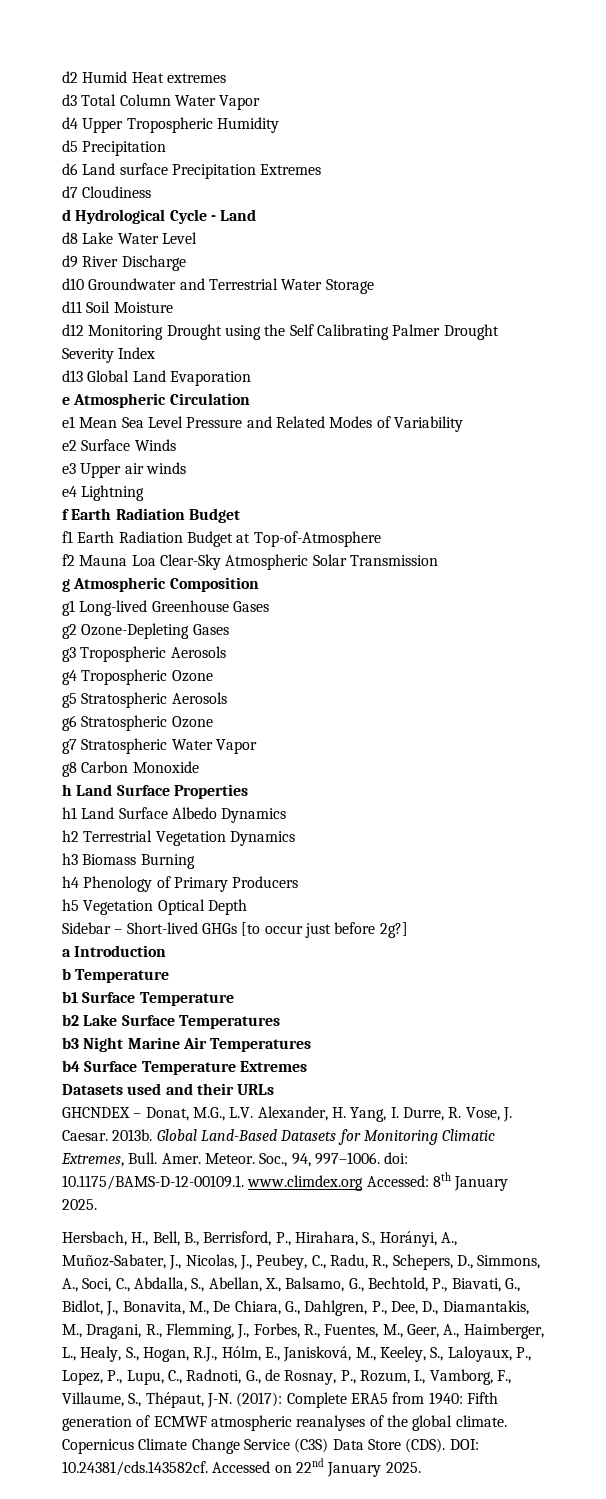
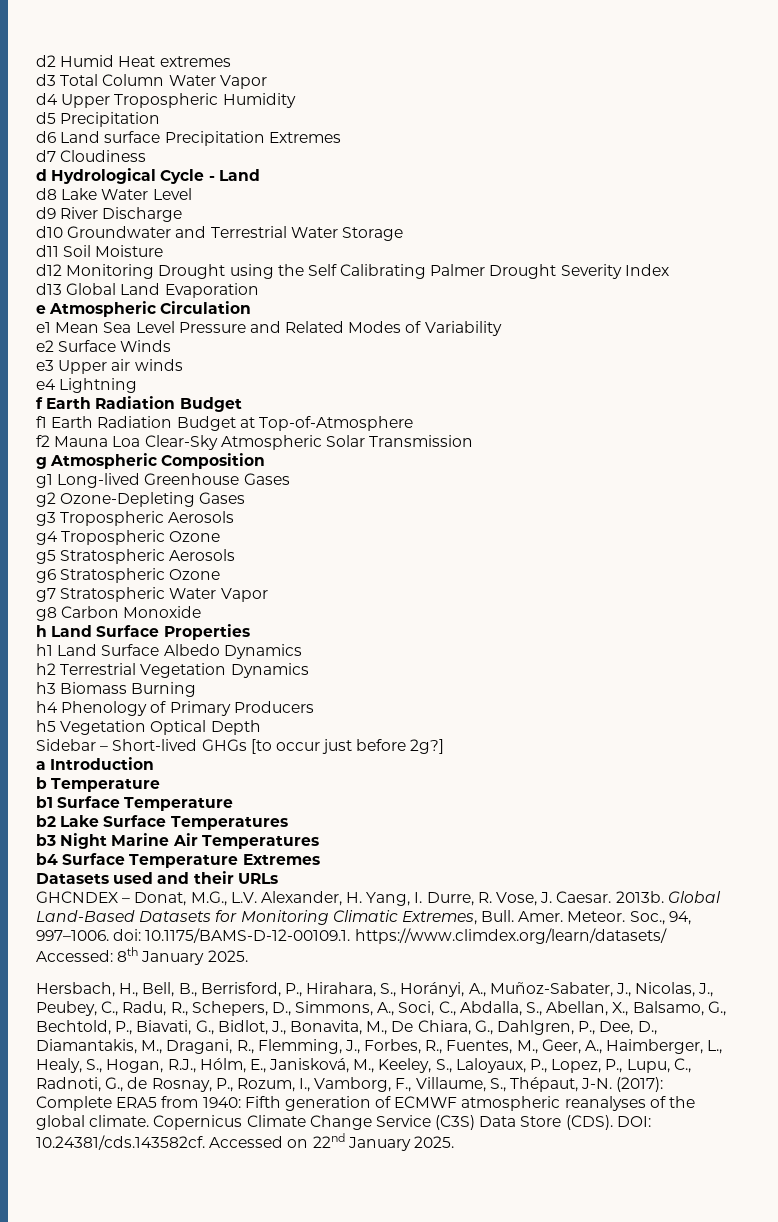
- Soc., 94, 997–1006. doi: 10.1175/BAMS-D-12-00109.1. www.climdex.org Accessed: 8th January 2025.
+ Soc., 94, 997–1006. doi: 10.1175/BAMS-D-12-00109.1. https://www.climdex.org/learn/datasets/ Accessed: 8th January 2025.

